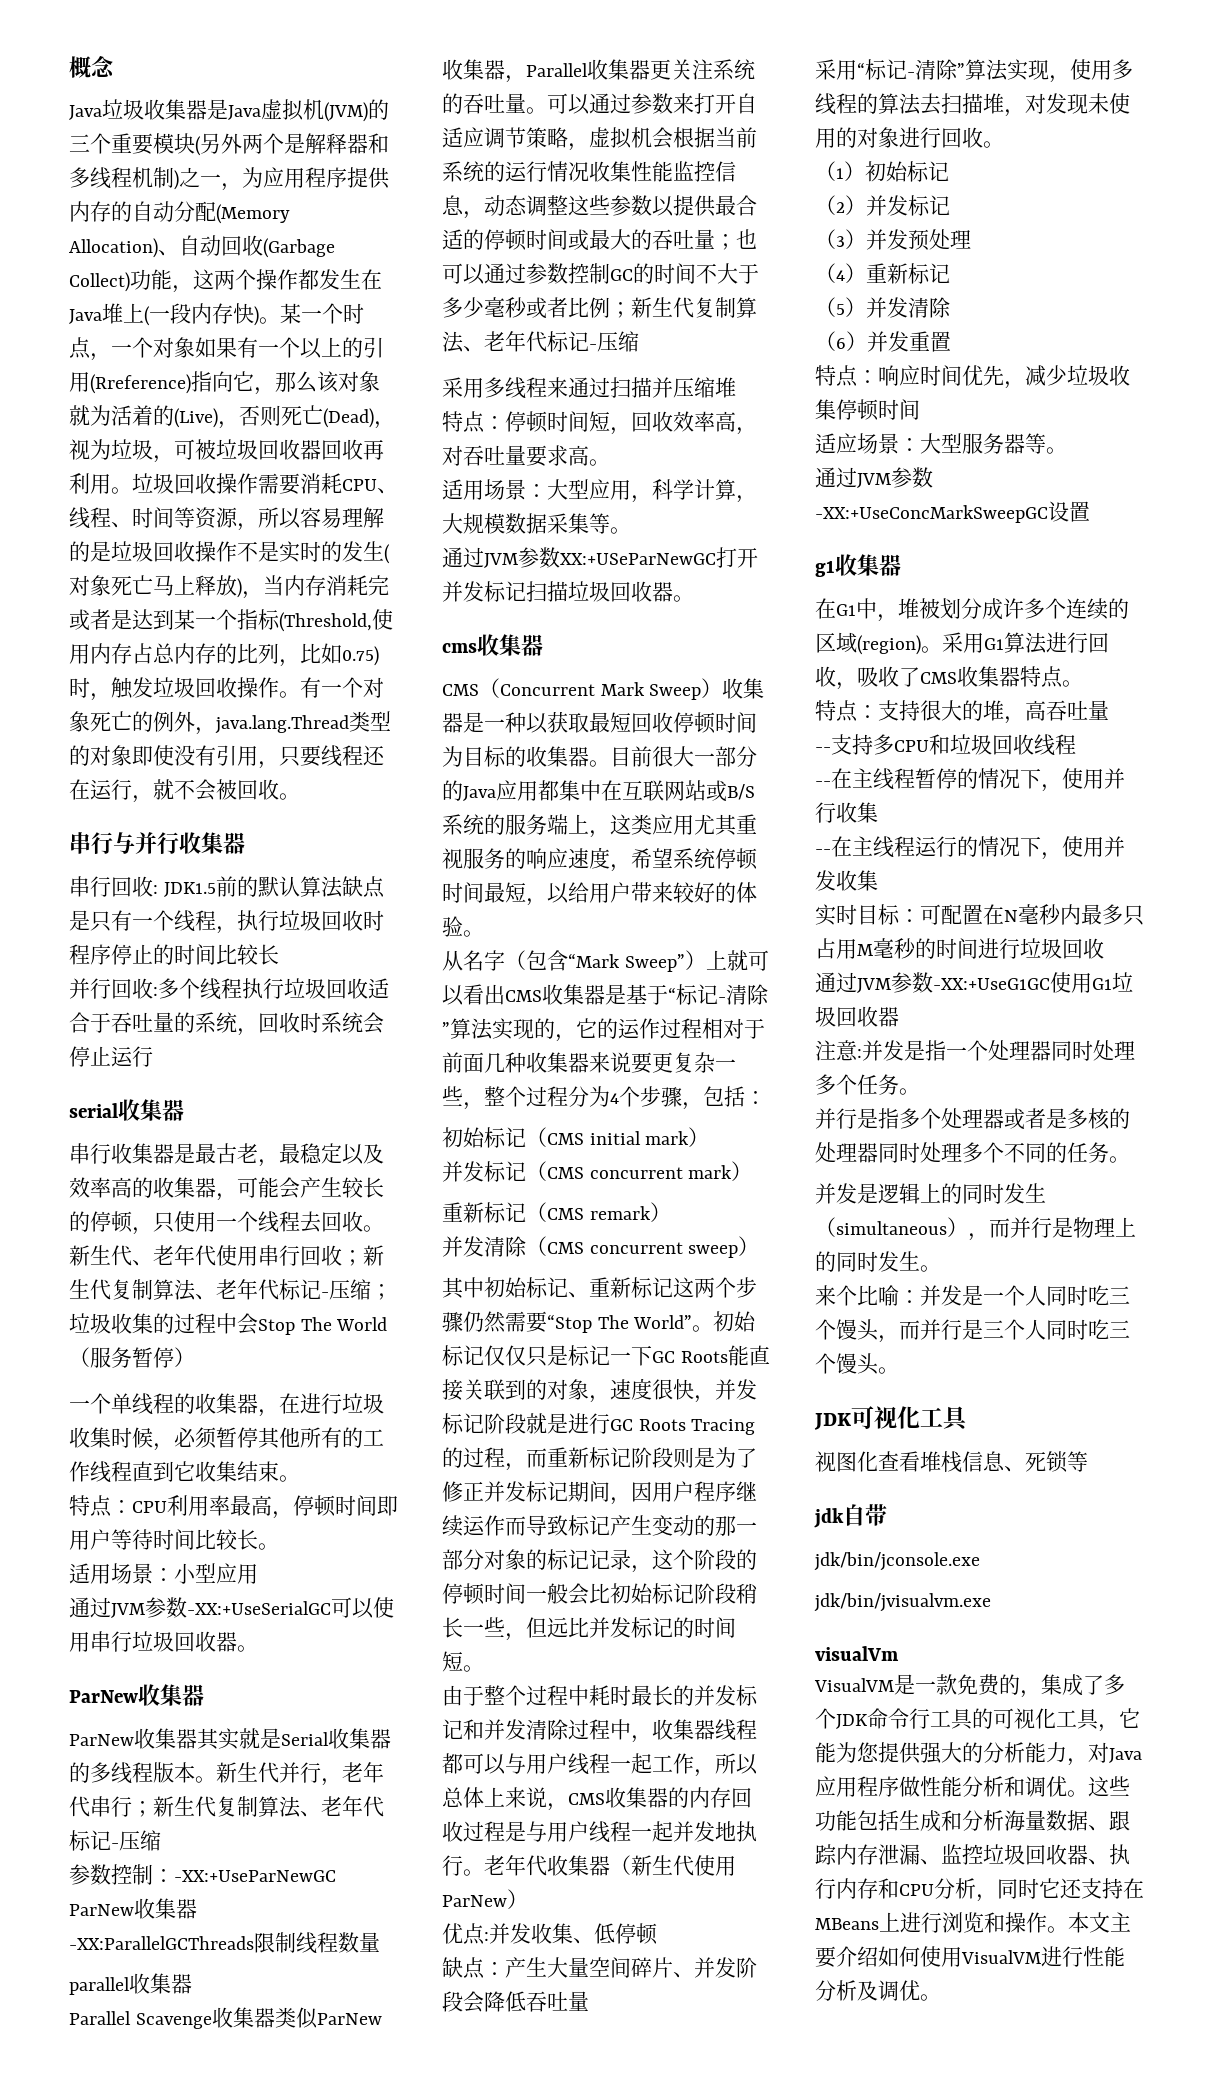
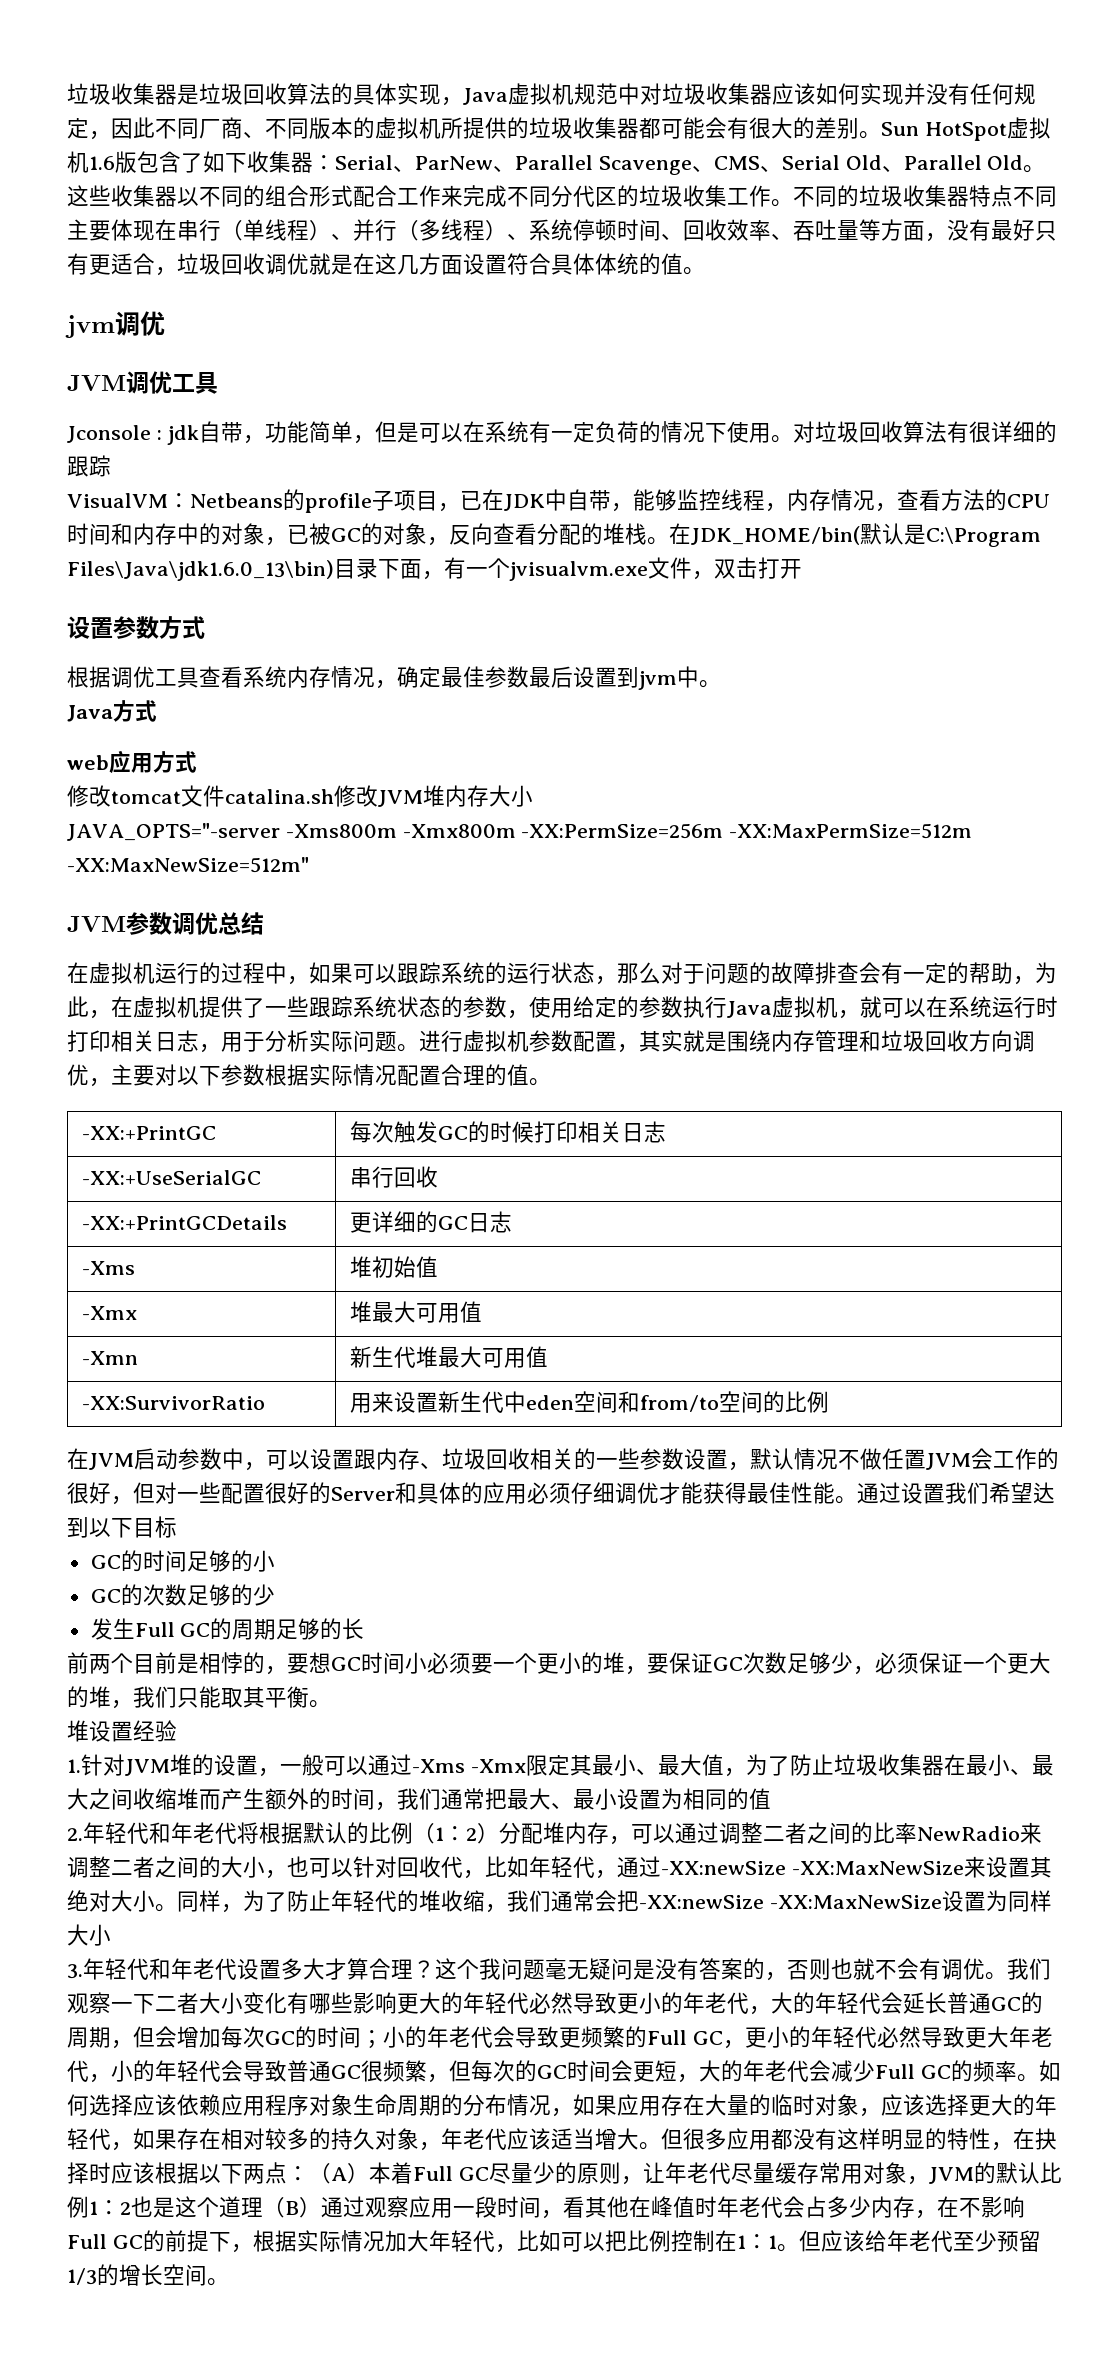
- 概念
- Java垃圾收集器是Java虚拟机(JVM)的三个重要模块(另外两个是解释器和多线程机制)之一，为应用程序提供内存的自动分配(Memory Allocation)、自动回收(Garbage Collect)功能，这两个操作都发生在Java堆上(一段内存快)。某一个时点，一个对象如果有一个以上的引用(Rreference)指向它，那么该对象就为活着的(Live)，否则死亡(Dead)，视为垃圾，可被垃圾回收器回收再利用。垃圾回收操作需要消耗CPU、线程、时间等资源，所以容易理解的是垃圾回收操作不是实时的发生(对象死亡马上释放)，当内存消耗完或者是达到某一个指标(Threshold,使用内存占总内存的比列，比如0.75)时，触发垃圾回收操作。有一个对象死亡的例外，java.lang.Thread类型的对象即使没有引用，只要线程还在运行，就不会被回收。
- 串行与并行收集器
- 串行回收: JDK1.5前的默认算法缺点是只有一个线程，执行垃圾回收时程序停止的时间比较长
- 并行回收:多个线程执行垃圾回收适合于吞吐量的系统，回收时系统会停止运行
- serial收集器
- 串行收集器是最古老，最稳定以及效率高的收集器，可能会产生较长的停顿，只使用一个线程去回收。新生代、老年代使用串行回收；新生代复制算法、老年代标记-压缩；垃圾收集的过程中会Stop The World（服务暂停）
- 一个单线程的收集器，在进行垃圾收集时候，必须暂停其他所有的工作线程直到它收集结束。
- 特点：CPU利用率最高，停顿时间即用户等待时间比较长。
- 适用场景：小型应用
- 通过JVM参数-XX:+UseSerialGC可以使用串行垃圾回收器。
- ParNew收集器
- ParNew收集器其实就是Serial收集器的多线程版本。新生代并行，老年代串行；新生代复制算法、老年代标记-压缩
- 参数控制：-XX:+UseParNewGC ParNew收集器
- -XX:ParallelGCThreads限制线程数量
- parallel收集器
- Parallel Scavenge收集器类似ParNew收集器，Parallel收集器更关注系统的吞吐量。可以通过参数来打开自适应调节策略，虚拟机会根据当前系统的运行情况收集性能监控信息，动态调整这些参数以提供最合适的停顿时间或最大的吞吐量；也可以通过参数控制GC的时间不大于多少毫秒或者比例；新生代复制算法、老年代标记-压缩
- 采用多线程来通过扫描并压缩堆
- 特点：停顿时间短，回收效率高，对吞吐量要求高。
- 适用场景：大型应用，科学计算，大规模数据采集等。
- 通过JVM参数XX:+USeParNewGC打开并发标记扫描垃圾回收器。
- cms收集器
- CMS（Concurrent Mark Sweep）收集器是一种以获取最短回收停顿时间为目标的收集器。目前很大一部分的Java应用都集中在互联网站或B/S系统的服务端上，这类应用尤其重视服务的响应速度，希望系统停顿时间最短，以给用户带来较好的体验。
- 从名字（包含“Mark Sweep”）上就可以看出CMS收集器是基于“标记-清除”算法实现的，它的运作过程相对于前面几种收集器来说要更复杂一些，整个过程分为4个步骤，包括：
- 初始标记（CMS initial mark）
- 并发标记（CMS concurrent mark）
- 重新标记（CMS remark）
- 并发清除（CMS concurrent sweep）
- 其中初始标记、重新标记这两个步骤仍然需要“Stop The World”。初始标记仅仅只是标记一下GC Roots能直接关联到的对象，速度很快，并发标记阶段就是进行GC Roots Tracing的过程，而重新标记阶段则是为了修正并发标记期间，因用户程序继续运作而导致标记产生变动的那一部分对象的标记记录，这个阶段的停顿时间一般会比初始标记阶段稍长一些，但远比并发标记的时间短。
- 由于整个过程中耗时最长的并发标记和并发清除过程中，收集器线程都可以与用户线程一起工作，所以总体上来说，CMS收集器的内存回收过程是与用户线程一起并发地执行。老年代收集器（新生代使用ParNew）
- 优点:并发收集、低停顿
- 缺点：产生大量空间碎片、并发阶段会降低吞吐量
- 采用“标记-清除”算法实现，使用多线程的算法去扫描堆，对发现未使用的对象进行回收。
- （1）初始标记
- （2）并发标记
- （3）并发预处理
- （4）重新标记
- （5）并发清除
- （6）并发重置
- 特点：响应时间优先，减少垃圾收集停顿时间
- 适应场景：大型服务器等。
- 通过JVM参数-XX:+UseConcMarkSweepGC设置
- g1收集器
- 在G1中，堆被划分成许多个连续的区域(region)。采用G1算法进行回收，吸收了CMS收集器特点。
- 特点：支持很大的堆，高吞吐量
- --支持多CPU和垃圾回收线程
- --在主线程暂停的情况下，使用并行收集
- --在主线程运行的情况下，使用并发收集
- 实时目标：可配置在N毫秒内最多只占用M毫秒的时间进行垃圾回收
- 通过JVM参数-XX:+UseG1GC使用G1垃圾回收器
- 注意:并发是指一个处理器同时处理多个任务。
- 并行是指多个处理器或者是多核的处理器同时处理多个不同的任务。
- 并发是逻辑上的同时发生（simultaneous），而并行是物理上的同时发生。
- 来个比喻：并发是一个人同时吃三个馒头，而并行是三个人同时吃三个馒头。
- JDK可视化工具
- 视图化查看堆栈信息、死锁等
- jdk自带
- jdk/bin/jconsole.exe
- jdk/bin/jvisualvm.exe
- visualVm
- VisualVM是一款免费的，集成了多个JDK命令行工具的可视化工具，它能为您提供强大的分析能力，对Java应用程序做性能分析和调优。这些功能包括生成和分析海量数据、跟踪内存泄漏、监控垃圾回收器、执行内存和CPU分析，同时它还支持在MBeans上进行浏览和操作。本文主要介绍如何使用VisualVM进行性能分析及调优。
+ 垃圾收集器是垃圾回收算法的具体实现，Java虚拟机规范中对垃圾收集器应该如何实现并没有任何规定，因此不同厂商、不同版本的虚拟机所提供的垃圾收集器都可能会有很大的差别。Sun HotSpot虚拟机1.6版包含了如下收集器：Serial、ParNew、Parallel Scavenge、CMS、Serial Old、Parallel Old。这些收集器以不同的组合形式配合工作来完成不同分代区的垃圾收集工作。不同的垃圾收集器特点不同主要体现在串行（单线程）、并行（多线程）、系统停顿时间、回收效率、吞吐量等方面，没有最好只有更适合，垃圾回收调优就是在这几方面设置符合具体体统的值。
+ jvm调优
+ JVM调优工具
+ Jconsole : jdk自带，功能简单，但是可以在系统有一定负荷的情况下使用。对垃圾回收算法有很详细的跟踪
+ VisualVM：Netbeans的profile子项目，已在JDK中自带，能够监控线程，内存情况，查看方法的CPU时间和内存中的对象，已被GC的对象，反向查看分配的堆栈。在JDK_HOME/bin(默认是C:\Program Files\Java\jdk1.6.0_13\bin)目录下面，有一个jvisualvm.exe文件，双击打开
+ 设置参数方式
+ 根据调优工具查看系统内存情况，确定最佳参数最后设置到jvm中。
+ Java方式
+ web应用方式
+ 修改tomcat文件catalina.sh修改JVM堆内存大小
+ JAVA_OPTS="-server -Xms800m -Xmx800m -XX:PermSize=256m -XX:MaxPermSize=512m -XX:MaxNewSize=512m"
+ JVM参数调优总结
+ 在虚拟机运行的过程中，如果可以跟踪系统的运行状态，那么对于问题的故障排查会有一定的帮助，为此，在虚拟机提供了一些跟踪系统状态的参数，使用给定的参数执行Java虚拟机，就可以在系统运行时打印相关日志，用于分析实际问题。进行虚拟机参数配置，其实就是围绕内存管理和垃圾回收方向调优，主要对以下参数根据实际情况配置合理的值。
+ -XX:+PrintGC | 每次触发GC的时候打印相关日志
+ -XX:+UseSerialGC | 串行回收
+ -XX:+PrintGCDetails | 更详细的GC日志
+ -Xms | 堆初始值
+ -Xmx | 堆最大可用值
+ -Xmn | 新生代堆最大可用值
+ -XX:SurvivorRatio | 用来设置新生代中eden空间和from/to空间的比例
+ 在JVM启动参数中，可以设置跟内存、垃圾回收相关的一些参数设置，默认情况不做任置JVM会工作的很好，但对一些配置很好的Server和具体的应用必须仔细调优才能获得最佳性能。通过设置我们希望达到以下目标
+ GC的时间足够的小
+ GC的次数足够的少
+ 发生Full GC的周期足够的长
+ 前两个目前是相悖的，要想GC时间小必须要一个更小的堆，要保证GC次数足够少，必须保证一个更大的堆，我们只能取其平衡。
+ 堆设置经验
+ 1.针对JVM堆的设置，一般可以通过-Xms -Xmx限定其最小、最大值，为了防止垃圾收集器在最小、最大之间收缩堆而产生额外的时间，我们通常把最大、最小设置为相同的值
+ 2.年轻代和年老代将根据默认的比例（1：2）分配堆内存，可以通过调整二者之间的比率NewRadio来调整二者之间的大小，也可以针对回收代，比如年轻代，通过-XX:newSize -XX:MaxNewSize来设置其绝对大小。同样，为了防止年轻代的堆收缩，我们通常会把-XX:newSize -XX:MaxNewSize设置为同样大小
+ 3.年轻代和年老代设置多大才算合理？这个我问题毫无疑问是没有答案的，否则也就不会有调优。我们观察一下二者大小变化有哪些影响更大的年轻代必然导致更小的年老代，大的年轻代会延长普通GC的周期，但会增加每次GC的时间；小的年老代会导致更频繁的Full GC，更小的年轻代必然导致更大年老代，小的年轻代会导致普通GC很频繁，但每次的GC时间会更短，大的年老代会减少Full GC的频率。如何选择应该依赖应用程序对象生命周期的分布情况，如果应用存在大量的临时对象，应该选择更大的年轻代，如果存在相对较多的持久对象，年老代应该适当增大。但很多应用都没有这样明显的特性，在抉择时应该根据以下两点：（A）本着Full GC尽量少的原则，让年老代尽量缓存常用对象，JVM的默认比例1：2也是这个道理（B）通过观察应用一段时间，看其他在峰值时年老代会占多少内存，在不影响Full GC的前提下，根据实际情况加大年轻代，比如可以把比例控制在1：1。但应该给年老代至少预留1/3的增长空间。

